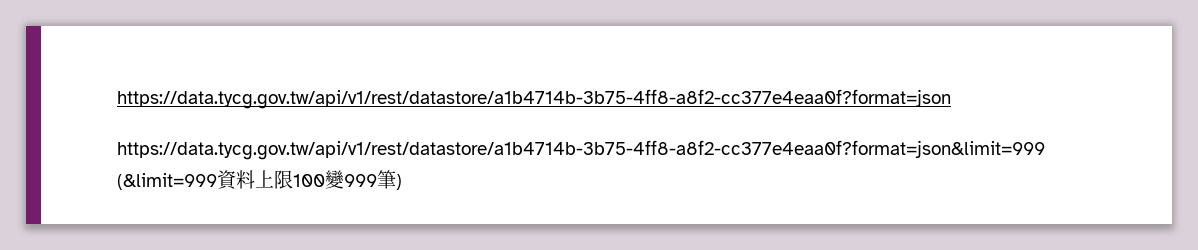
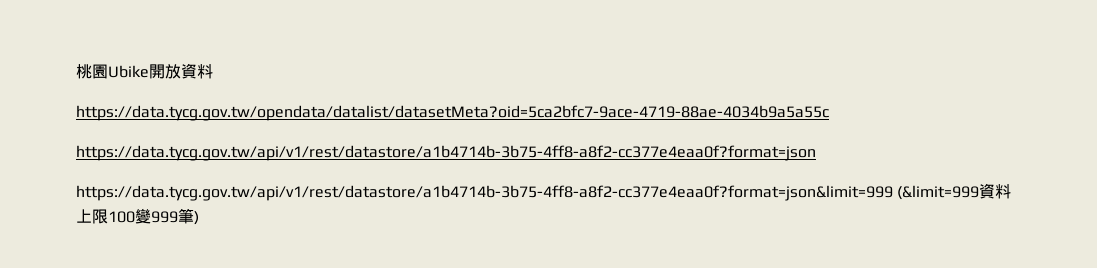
+ 桃園Ubike開放資料
+ https://data.tycg.gov.tw/opendata/datalist/datasetMeta?oid=5ca2bfc7-9ace-4719-88ae-4034b9a5a55c

